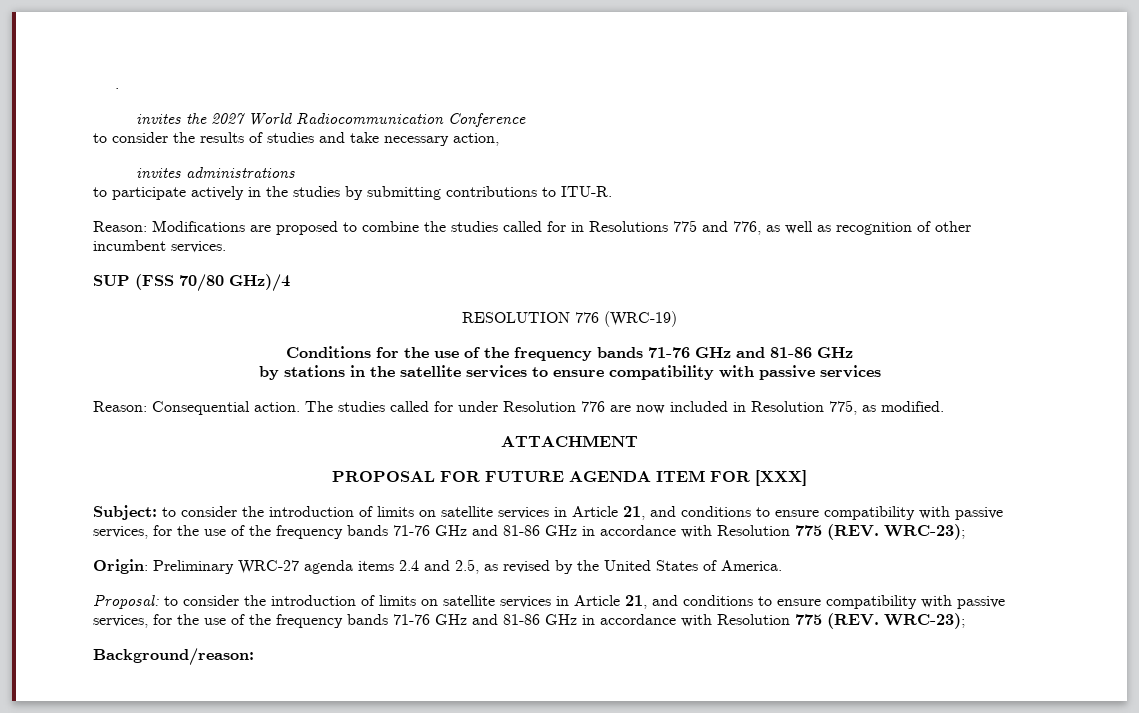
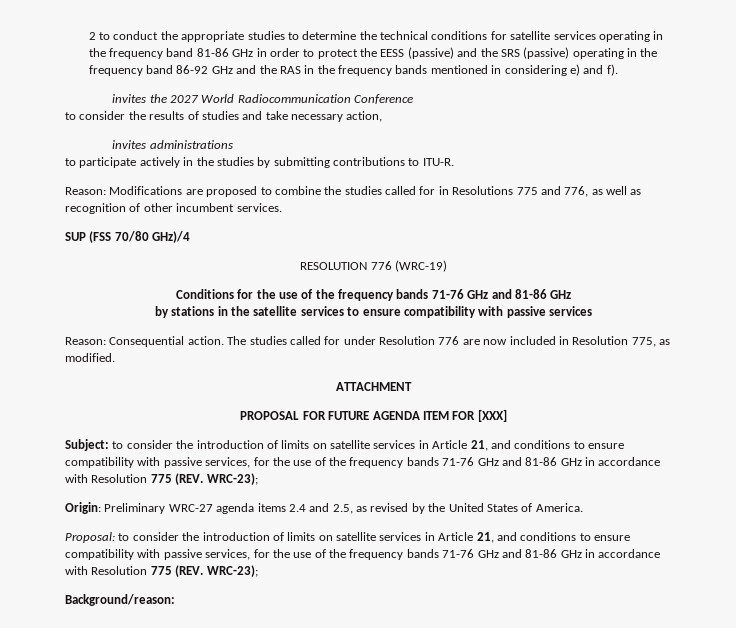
- .
+ 2 to conduct the appropriate studies to determine the technical conditions for satellite services operating in the frequency band 81-86 GHz in order to protect the EESS (passive) and the SRS (passive) operating in the frequency band 86-92 GHz and the RAS in the frequency bands mentioned in considering e) and f).

